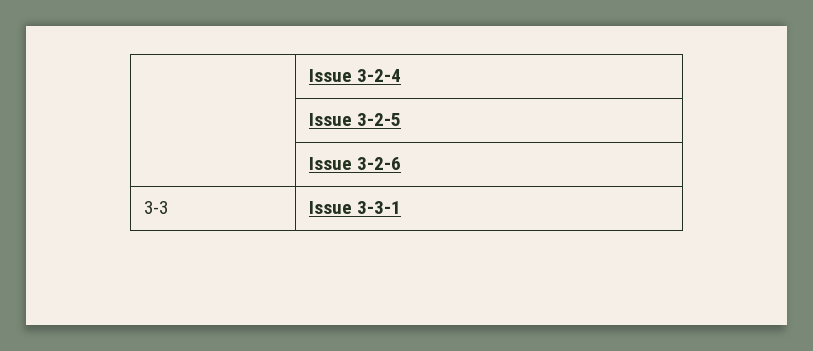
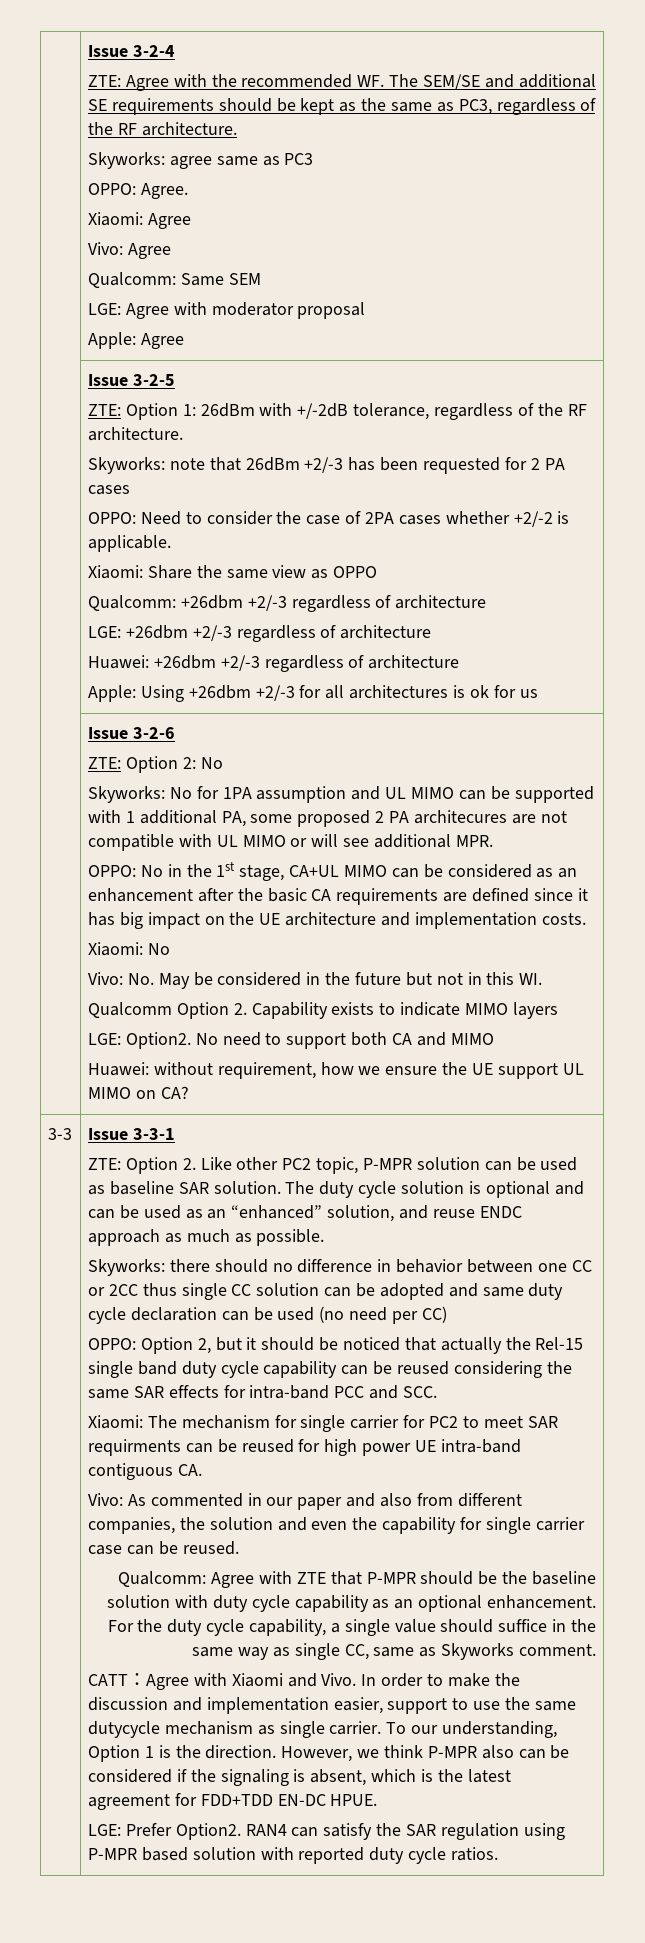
+ ZTE: Agree with the recommended WF. The SEM/SE and additional SE requirements should be kept as the same as PC3, regardless of the RF architecture.
+ Skyworks: agree same as PC3
+ OPPO: Agree.
+ Xiaomi: Agree
+ Vivo: Agree
+ Qualcomm: Same SEM
+ LGE: Agree with moderator proposal
+ Apple: Agree
  | Issue 3-2-5
+ ZTE: Option 1: 26dBm with +/-2dB tolerance, regardless of the RF architecture.
+ Skyworks: note that 26dBm +2/-3 has been requested for 2 PA cases
+ OPPO: Need to consider the case of 2PA cases whether +2/-2 is applicable.
+ Xiaomi: Share the same view as OPPO
+ Qualcomm: +26dbm +2/-3 regardless of architecture
+ LGE: +26dbm +2/-3 regardless of architecture
+ Huawei: +26dbm +2/-3 regardless of architecture
+ Apple: Using +26dbm +2/-3 for all architectures is ok for us
  | Issue 3-2-6
+ ZTE: Option 2: No
+ Skyworks: No for 1PA assumption and UL MIMO can be supported with 1 additional PA, some proposed 2 PA architecures are not compatible with UL MIMO or will see additional MPR.
+ OPPO: No in the 1st stage, CA+UL MIMO can be considered as an enhancement after the basic CA requirements are defined since it has big impact on the UE architecture and implementation costs.
+ Xiaomi: No
+ Vivo: No. May be considered in the future but not in this WI.
+ Qualcomm Option 2. Capability exists to indicate MIMO layers
+ LGE: Option2. No need to support both CA and MIMO
+ Huawei: without requirement, how we ensure the UE support UL MIMO on CA?
  3-3 | Issue 3-3-1
+ ZTE: Option 2. Like other PC2 topic, P-MPR solution can be used as baseline SAR solution. The duty cycle solution is optional and can be used as an “enhanced” solution, and reuse ENDC approach as much as possible.
+ Skyworks: there should no difference in behavior between one CC or 2CC thus single CC solution can be adopted and same duty cycle declaration can be used (no need per CC)
+ OPPO: Option 2, but it should be noticed that actually the Rel-15 single band duty cycle capability can be reused considering the same SAR effects for intra-band PCC and SCC.
+ Xiaomi: The mechanism for single carrier for PC2 to meet SAR requirments can be reused for high power UE intra-band contiguous CA.
+ Vivo: As commented in our paper and also from different companies, the solution and even the capability for single carrier case can be reused.
+ Qualcomm: Agree with ZTE that P-MPR should be the baseline solution with duty cycle capability as an optional enhancement. For the duty cycle capability, a single value should suffice in the same way as single CC, same as Skyworks comment.
+ CATT：Agree with Xiaomi and Vivo. In order to make the discussion and implementation easier, support to use the same dutycycle mechanism as single carrier. To our understanding, Option 1 is the direction. However, we think P-MPR also can be considered if the signaling is absent, which is the latest agreement for FDD+TDD EN-DC HPUE.
+ LGE: Prefer Option2. RAN4 can satisfy the SAR regulation using P-MPR based solution with reported duty cycle ratios.

